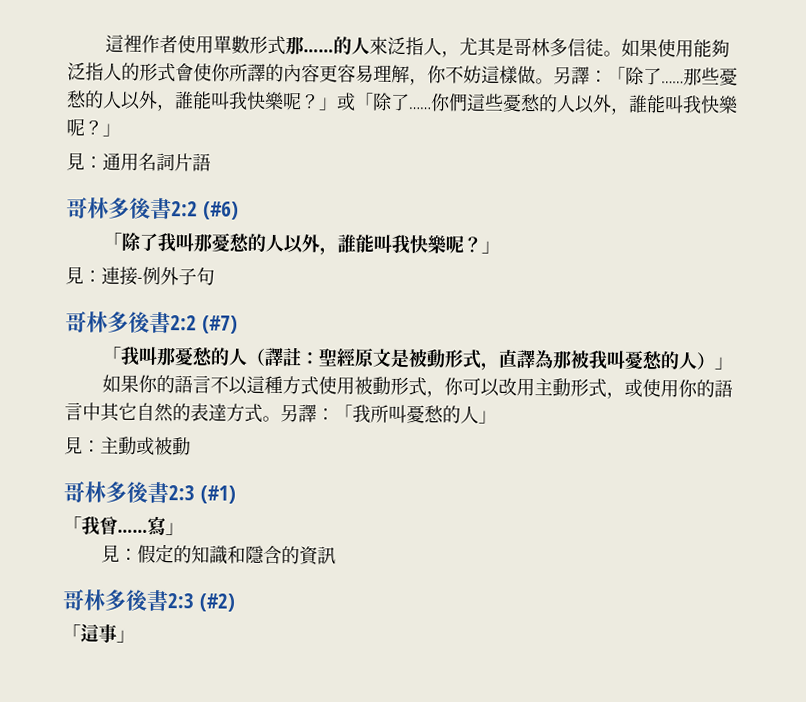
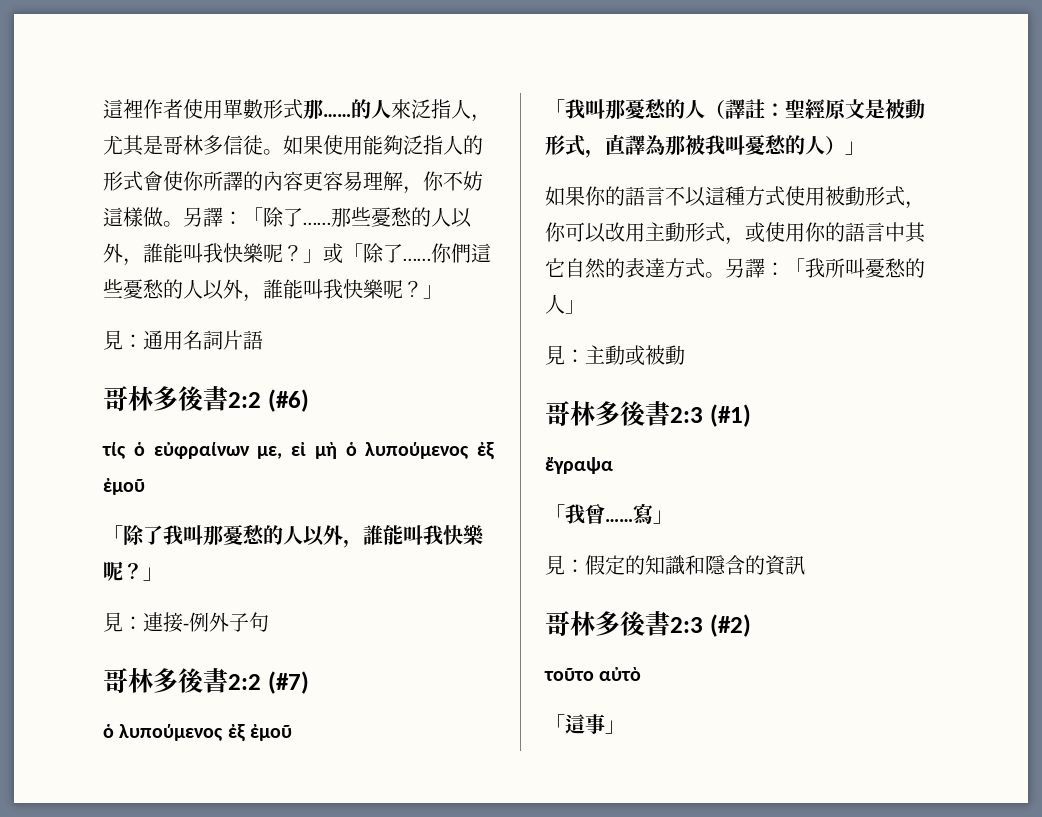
+ τίς ὁ εὐφραίνων με, εἰ μὴ ὁ λυπούμενος ἐξ ἐμοῦ
  哥林多後書2:2 (#7)
+ ὁ λυπούμενος ἐξ ἐμοῦ
+ ἔγραψα
+ τοῦτο αὐτὸ

